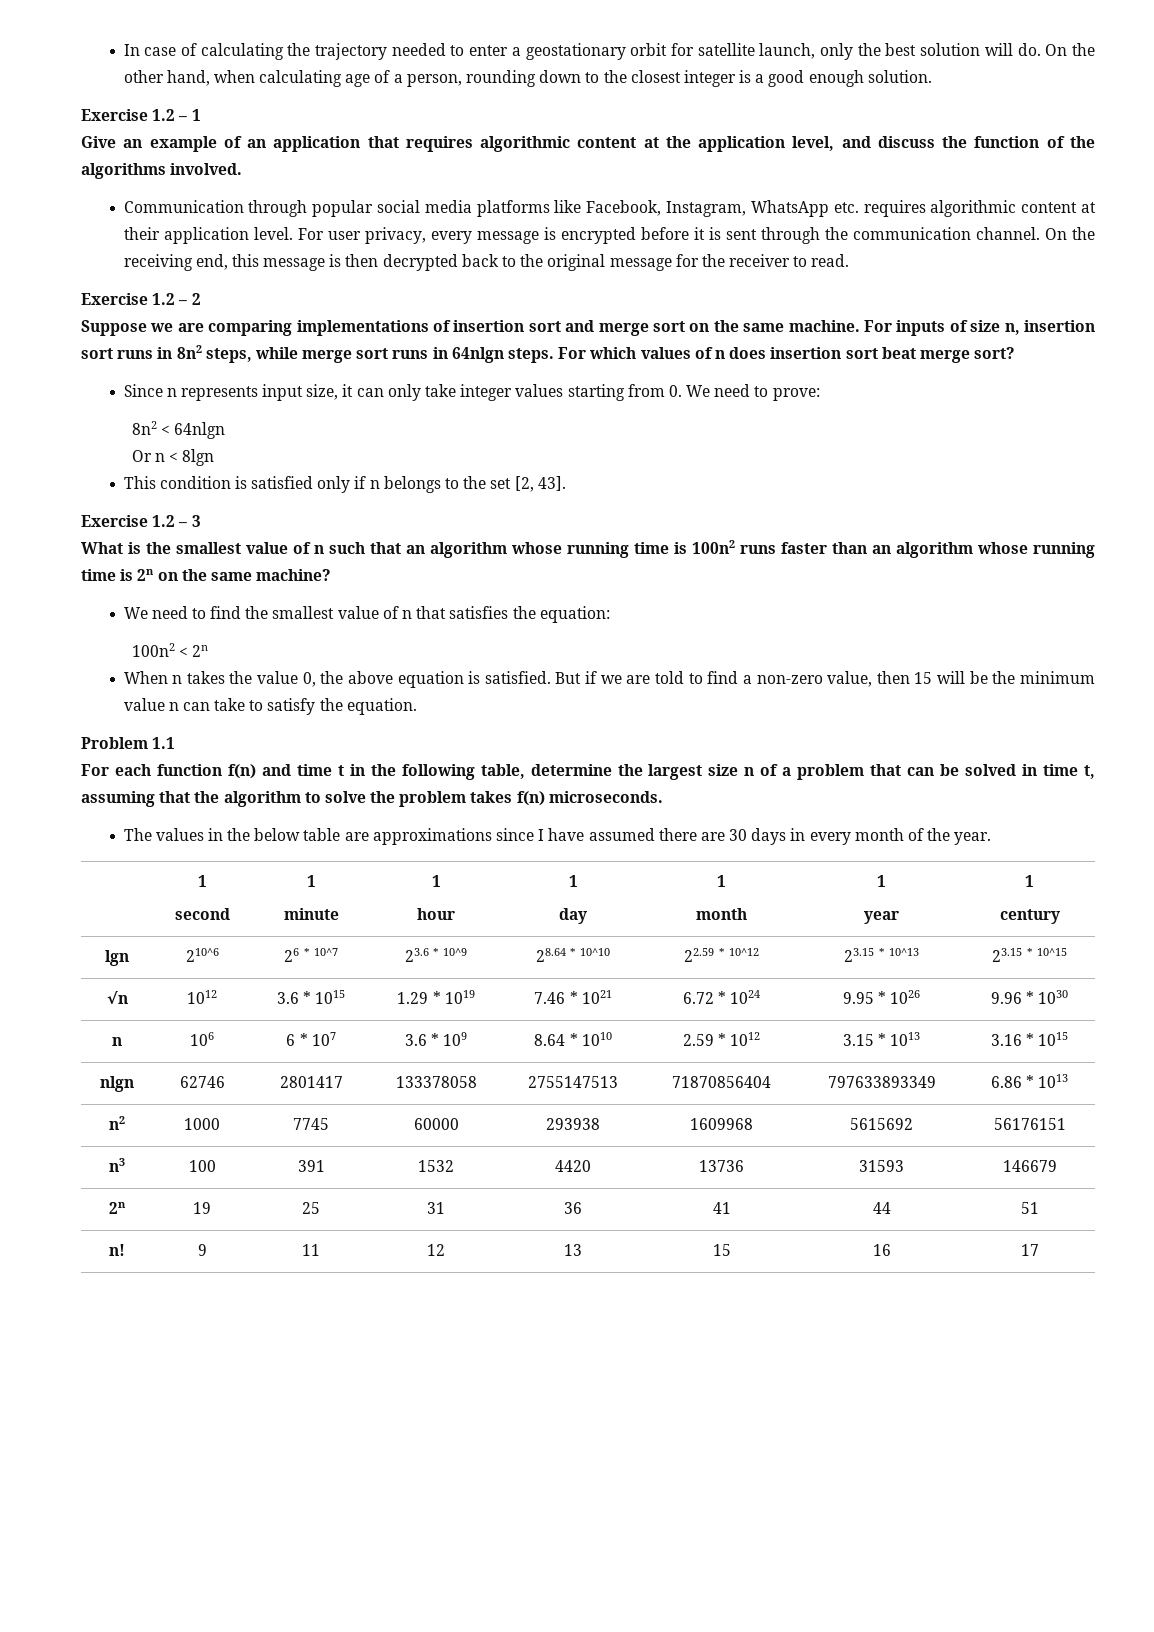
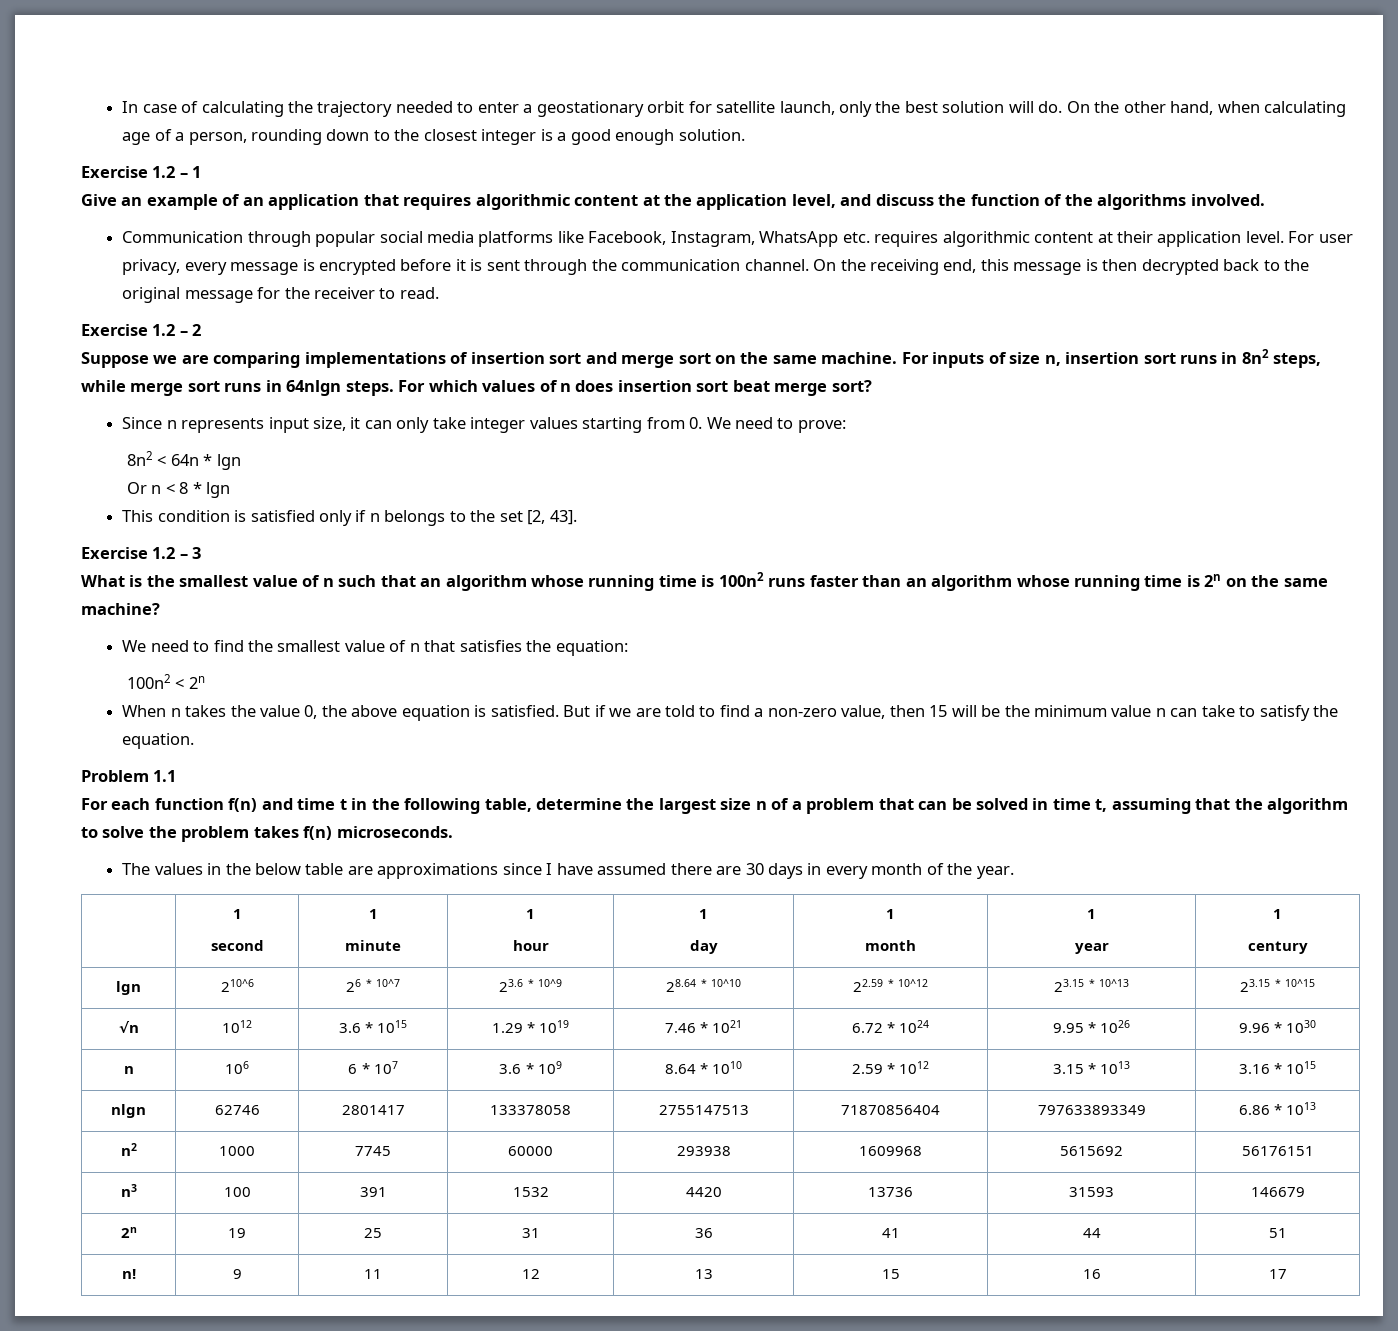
- 8n2 < 64nlgn
+ 8n2 < 64n * lgn
- Or n < 8lgn
+ Or n < 8 * lgn

